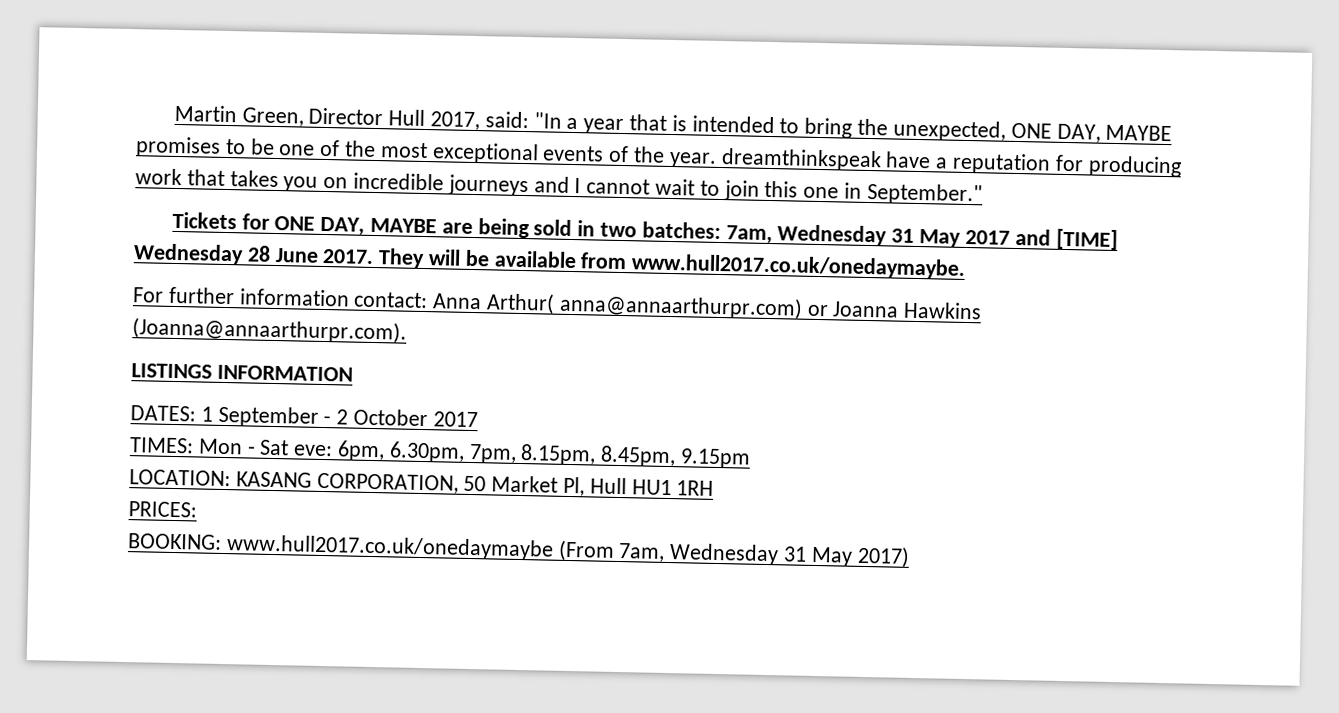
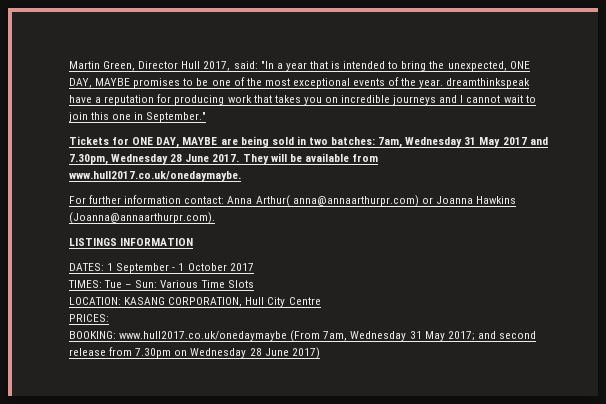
- Tickets for ONE DAY, MAYBE are being sold in two batches: 7am, Wednesday 31 May 2017 and [TIME] Wednesday 28 June 2017.
+ Tickets for ONE DAY, MAYBE are being sold in two batches: 7am, Wednesday 31 May 2017 and 7.30pm, Wednesday 28 June 2017.
- DATES: 1 September - 2 October 2017
+ DATES: 1 September - 1 October 2017
- TIMES: Mon - Sat eve: 6pm, 6.30pm, 7pm, 8.15pm, 8.45pm, 9.15pm
- LOCATION: KASANG CORPORATION, 50 Market Pl, Hull HU1 1RH
+ TIMES: Tue – Sun: Various Time Slots
+ LOCATION: KASANG CORPORATION, Hull City Centre
- BOOKING: www.hull2017.co.uk/onedaymaybe (From 7am, Wednesday 31 May 2017)
+ BOOKING: www.hull2017.co.uk/onedaymaybe (From 7am, Wednesday 31 May 2017; and second release from 7.30pm on Wednesday 28 June 2017)

